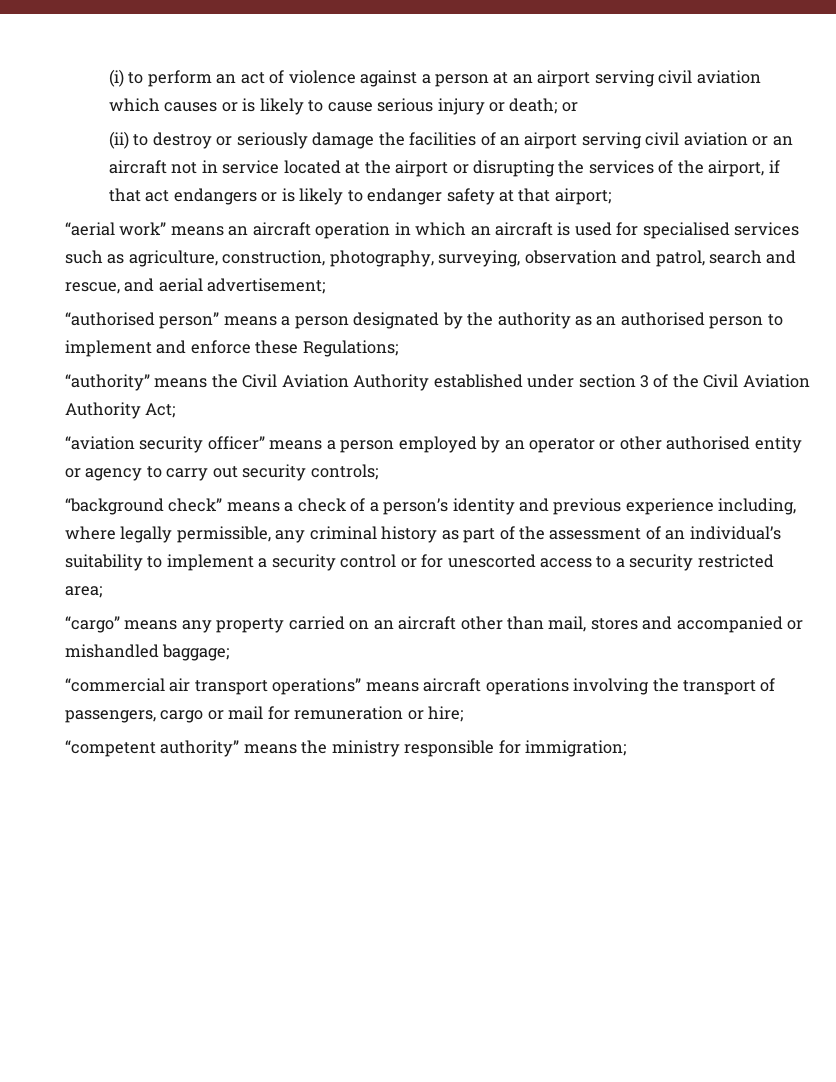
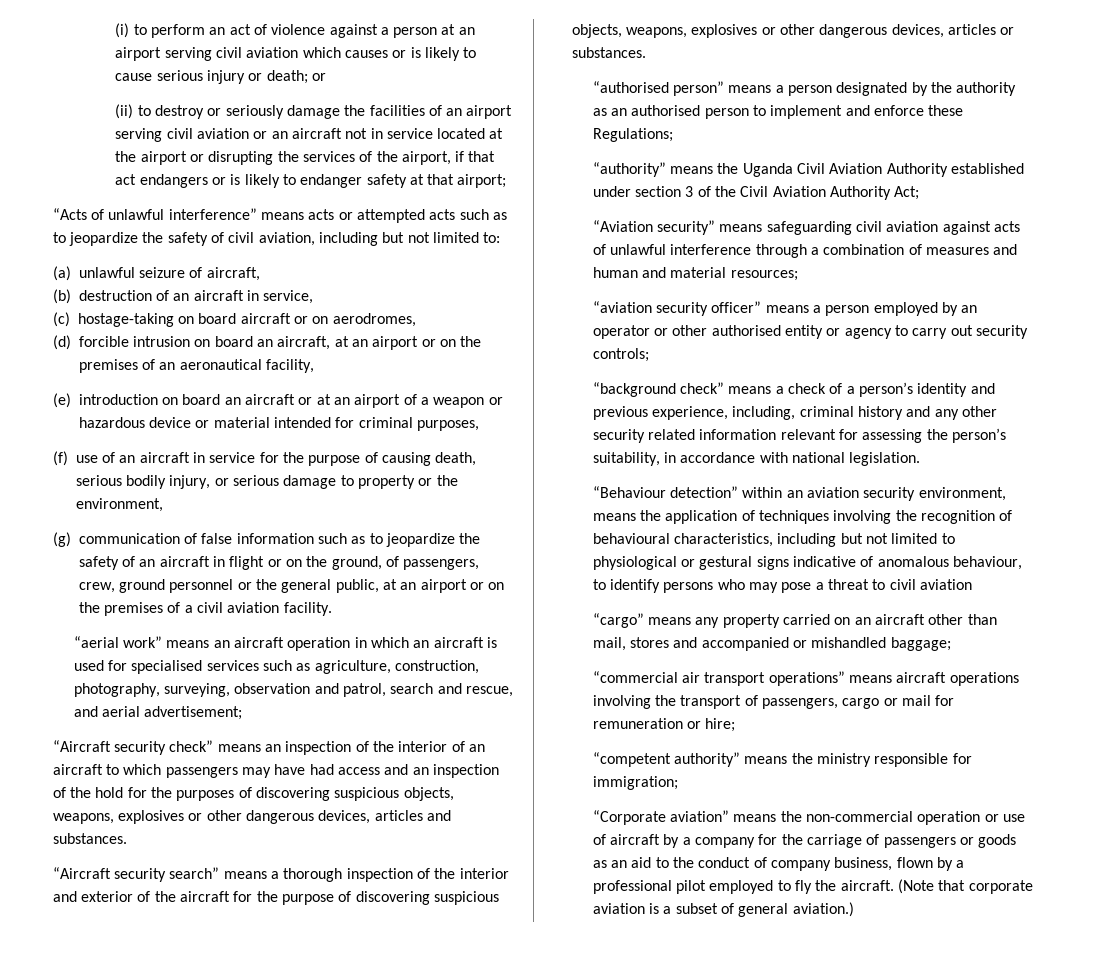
+ “Acts of unlawful interference” means acts or attempted acts such as to jeopardize the safety of civil aviation, including but not limited to:
+ (a) unlawful seizure of aircraft,
+ (b) destruction of an aircraft in service,
+ (c) hostage-taking on board aircraft or on aerodromes,
+ (d) forcible intrusion on board an aircraft, at an airport or on the premises of an aeronautical facility,
+ (e) introduction on board an aircraft or at an airport of a weapon or hazardous device or material intended for criminal purposes,
+ (f) use of an aircraft in service for the purpose of causing death, serious bodily injury, or serious damage to property or the environment,
+ (g) communication of false information such as to jeopardize the safety of an aircraft in flight or on the ground, of passengers, crew, ground personnel or the general public, at an airport or on the premises of a civil aviation facility.
+ “Aircraft security check” means an inspection of the interior of an aircraft to which passengers may have had access and an inspection of the hold for the purposes of discovering suspicious objects, weapons, explosives or other dangerous devices, articles and substances.
+ “Aircraft security search” means a thorough inspection of the interior and exterior of the aircraft for the purpose of discovering suspicious objects, weapons, explosives or other dangerous devices, articles or substances.
- “authority” means the Civil Aviation Authority established under section 3 of the Civil Aviation Authority Act;
+ “authority” means the Uganda Civil Aviation Authority established under section 3 of the Civil Aviation Authority Act;
+ “Aviation security” means safeguarding civil aviation against acts of unlawful interference through a combination of measures and human and material resources;
- “background check” means a check of a person’s identity and previous experience including, where legally permissible, any criminal history as part of the assessment of an individual’s suitability to implement a security control or for unescorted access to a security restricted area;
+ “background check” means a check of a person’s identity and previous experience, including, criminal history and any other security related information relevant for assessing the person’s suitability, in accordance with national legislation.
+ “Behaviour detection” within an aviation security environment, means the application of techniques involving the recognition of behavioural characteristics, including but not limited to physiological or gestural signs indicative of anomalous behaviour, to identify persons who may pose a threat to civil aviation
+ “Corporate aviation” means the non-commercial operation or use of aircraft by a company for the carriage of passengers or goods as an aid to the conduct of company business, flown by a professional pilot employed to fly the aircraft. (Note that corporate aviation is a subset of general aviation.)

